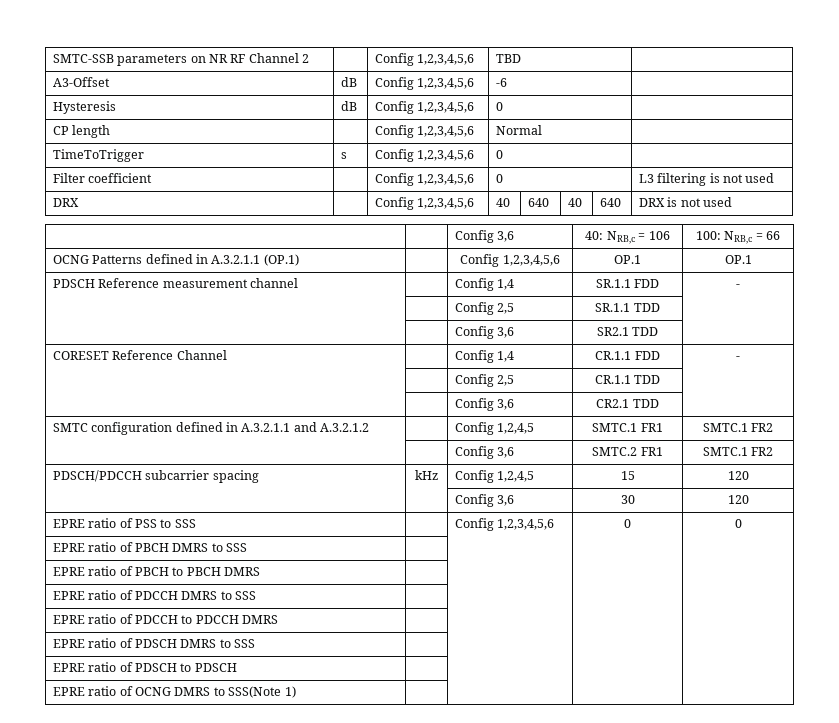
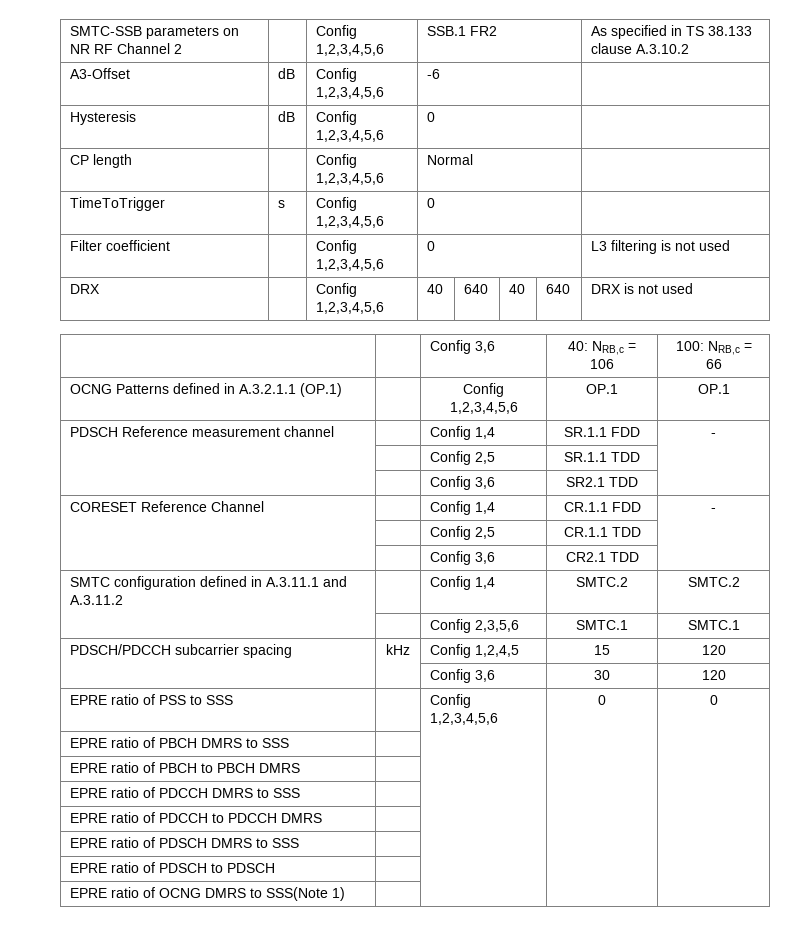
- SMTC-SSB parameters on NR RF Channel 2 | | Config 1,2,3,4,5,6 | TBD |
+ SMTC-SSB parameters on NR RF Channel 2 | | Config 1,2,3,4,5,6 | SSB.1 FR2 | As specified in TS 38.133 clause A.3.10.2
- SMTC configuration defined in A.3.2.1.1 and A.3.2.1.2 | | Config 1,2,4,5 | SMTC.1 FR1 | SMTC.1 FR2
- | | Config 3,6 | SMTC.2 FR1 | SMTC.1 FR2
+ SMTC configuration defined in A.3.11.1 and A.3.11.2 | | Config 1,4 | SMTC.2 | SMTC.2
+ | | Config 2,3,5,6 | SMTC.1 | SMTC.1

